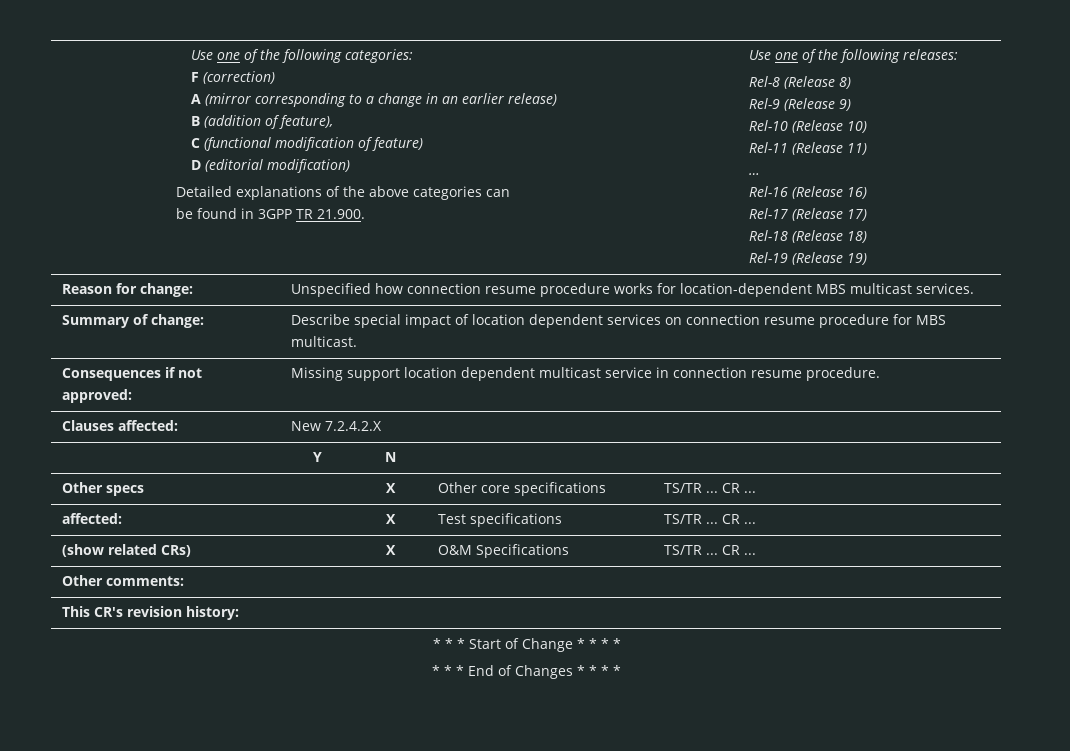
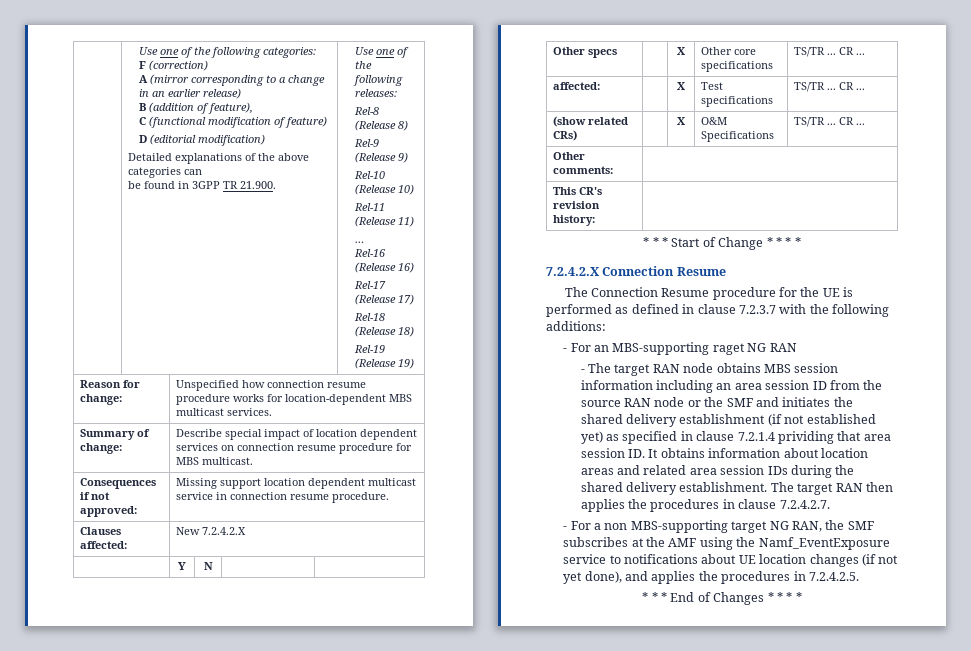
+ 7.2.4.2.X Connection Resume
+ The Connection Resume procedure for the UE is performed as defined in clause 7.2.3.7 with the following additions:
+ - For an MBS-supporting raget NG RAN
+ - The target RAN node obtains MBS session information including an area session ID from the source RAN node or the SMF and initiates the shared delivery establishment (if not established yet) as specified in clause 7.2.1.4 prividing that area session ID. It obtains information about location areas and related area session IDs during the shared delivery establishment. The target RAN then applies the procedures in clause 7.2.4.2.7.
+ - For a non MBS-supporting target NG RAN, the SMF subscribes at the AMF using the Namf_EventExposure service to notifications about UE location changes (if not yet done), and applies the procedures in 7.2.4.2.5.

